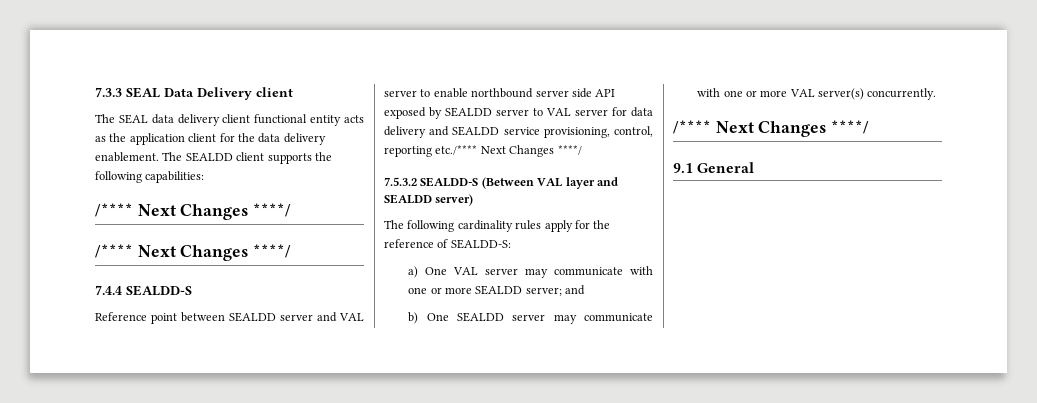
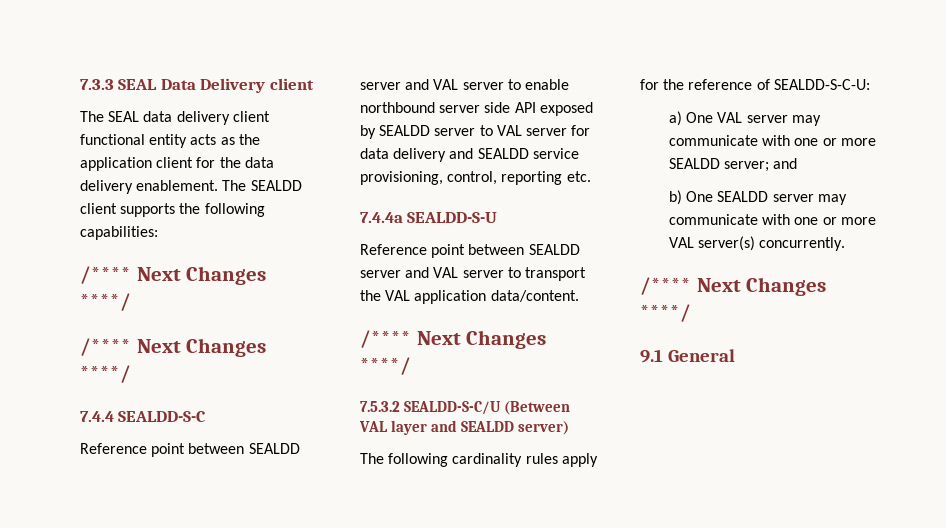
- 7.4.4 SEALDD-S
+ 7.4.4 SEALDD-S-C
- Reference point between SEALDD server and VAL server to enable northbound server side API exposed by SEALDD server to VAL server for data delivery and SEALDD service provisioning, control, reporting etc./**** Next Changes ****/
+ Reference point between SEALDD server and VAL server to enable northbound server side API exposed by SEALDD server to VAL server for data delivery and SEALDD service provisioning, control, reporting etc.
+ 7.4.4a SEALDD-S-U
+ Reference point between SEALDD server and VAL server to transport the VAL application data/content.
+ /**** Next Changes ****/
- 7.5.3.2 SEALDD-S (Between VAL layer and SEALDD server)
+ 7.5.3.2 SEALDD-S-C/U (Between VAL layer and SEALDD server)
- The following cardinality rules apply for the reference of SEALDD-S:
+ The following cardinality rules apply for the reference of SEALDD-S-C-U:

